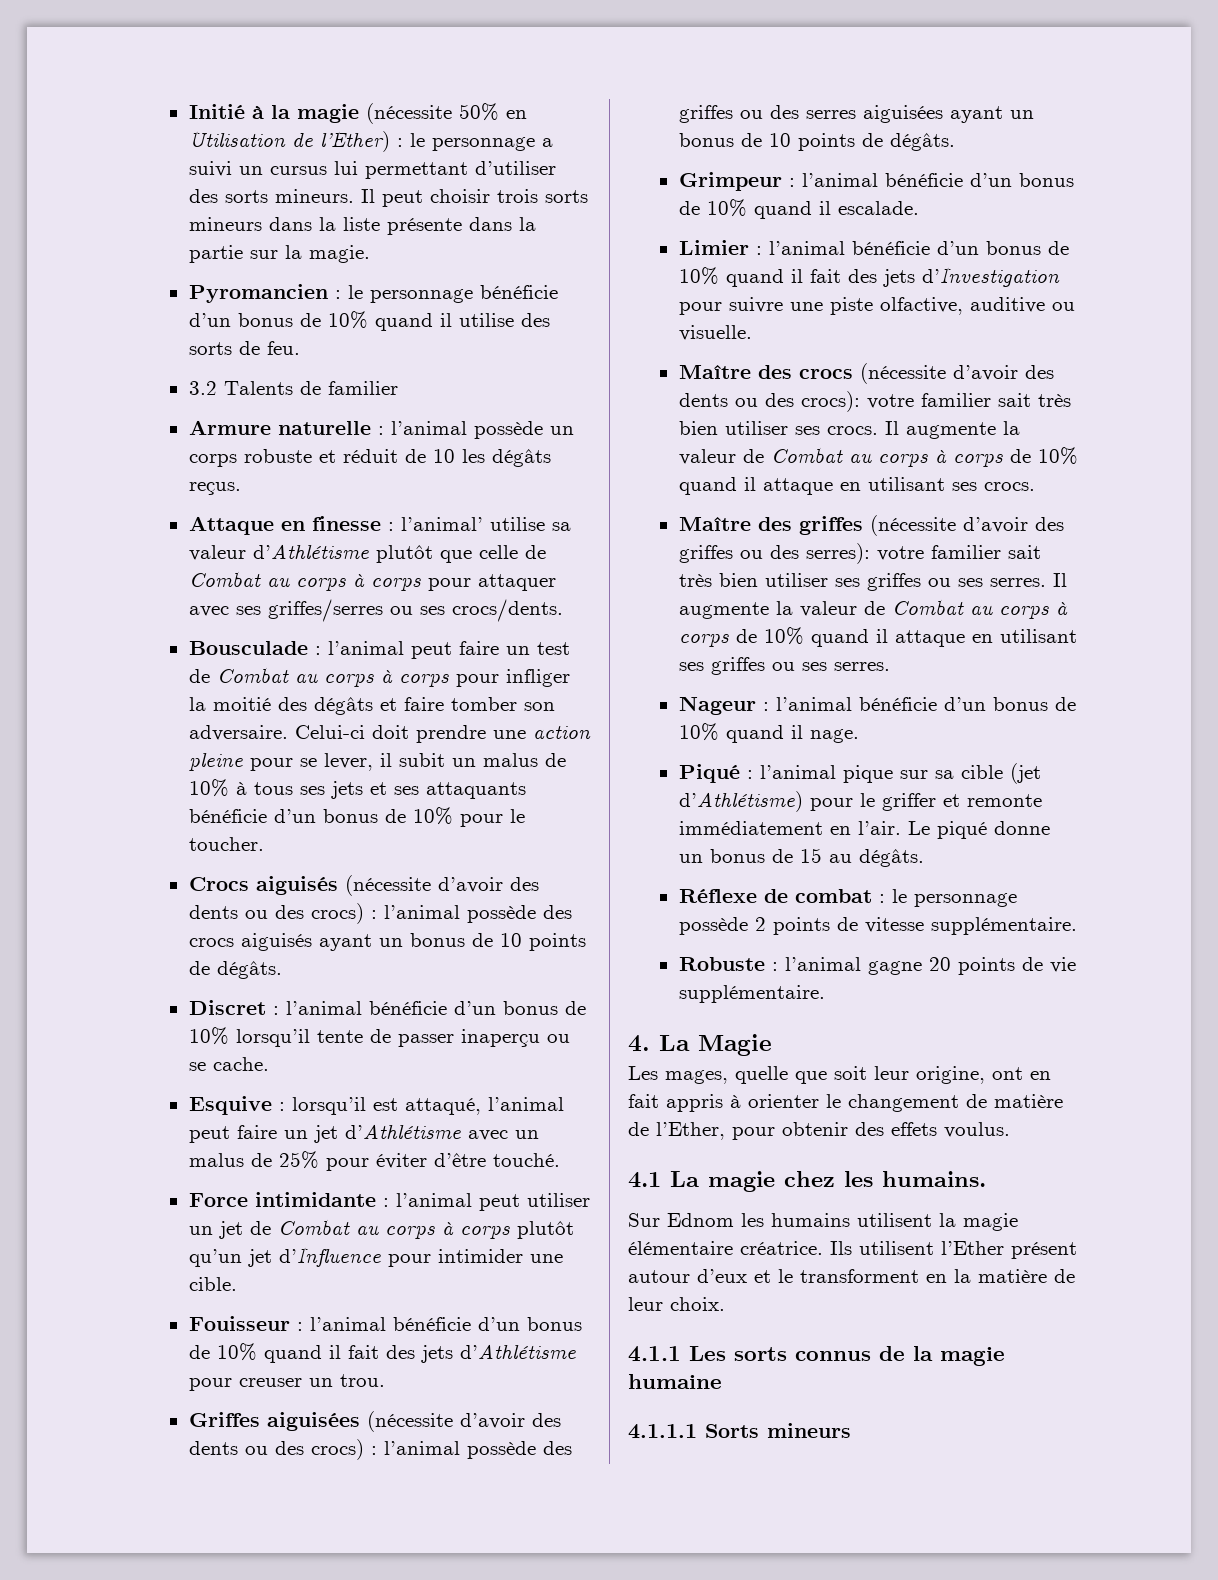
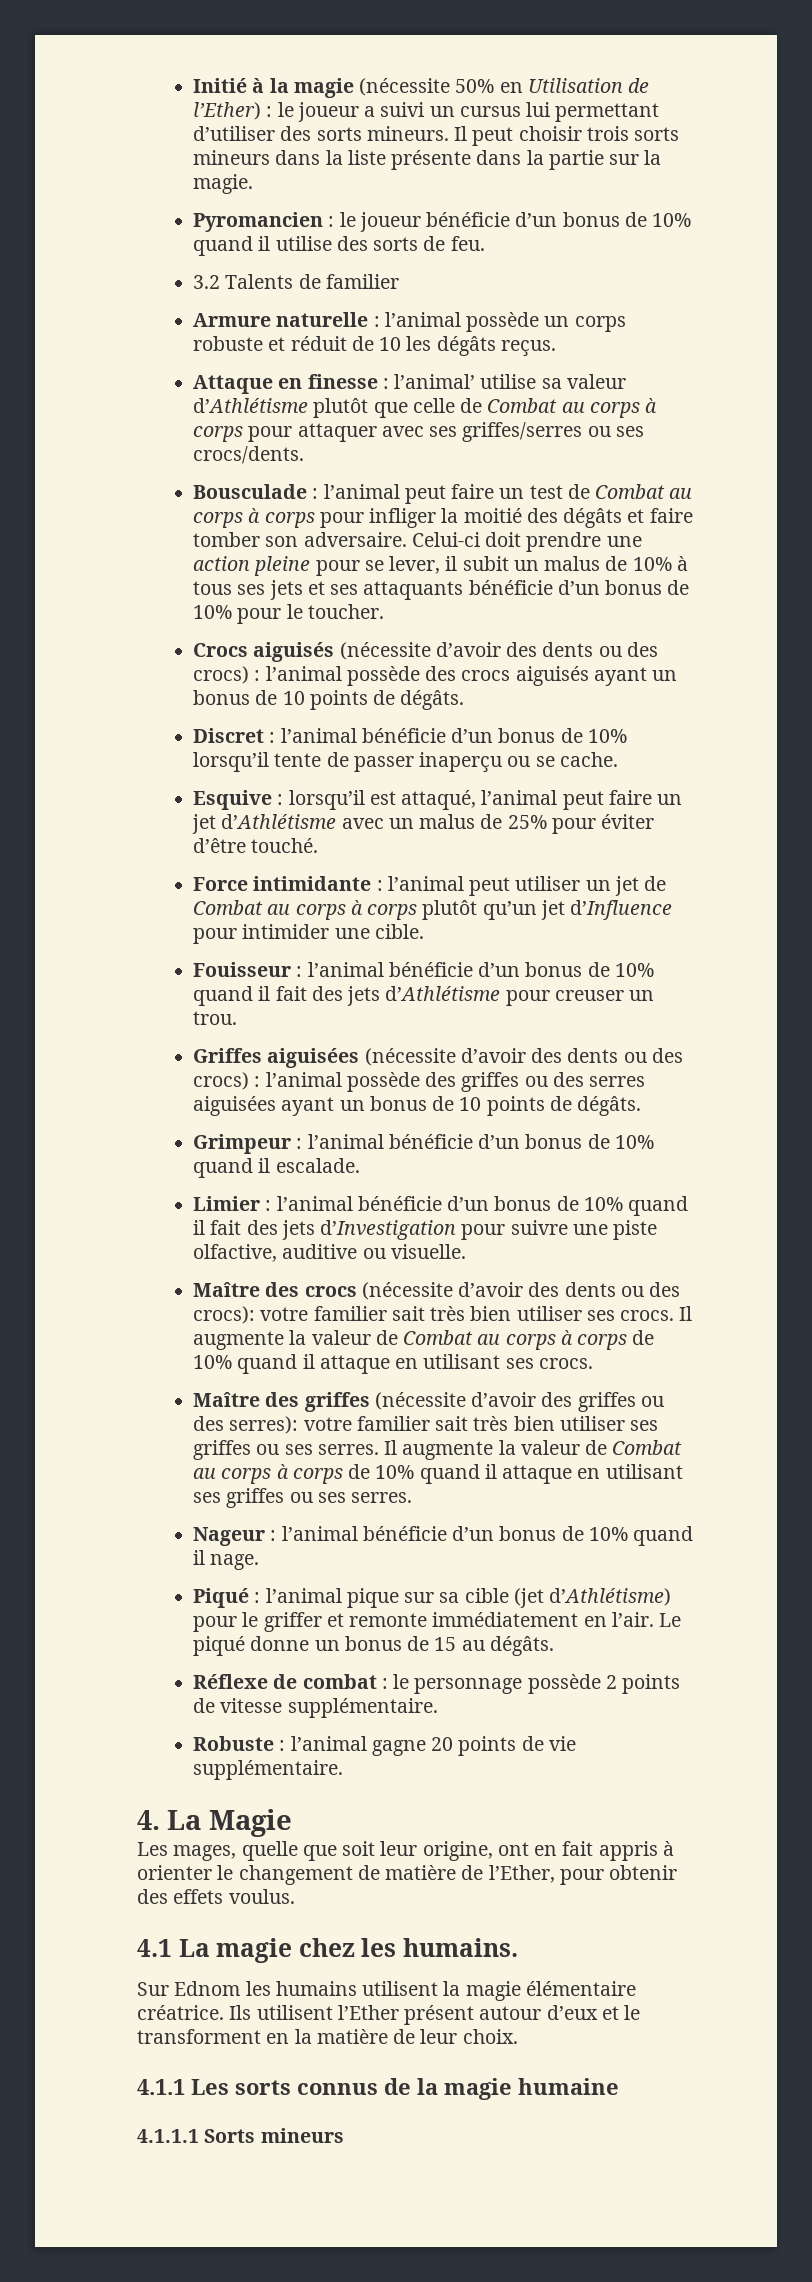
- Initié à la magie (nécessite 50% en Utilisation de l’Ether) : le personnage a suivi un cursus lui permettant d’utiliser des sorts mineurs.
+ Initié à la magie (nécessite 50% en Utilisation de l’Ether) : le joueur a suivi un cursus lui permettant d’utiliser des sorts mineurs.
- Pyromancien : le personnage bénéficie d’un bonus de 10% quand il utilise des sorts de feu.
+ Pyromancien : le joueur bénéficie d’un bonus de 10% quand il utilise des sorts de feu.

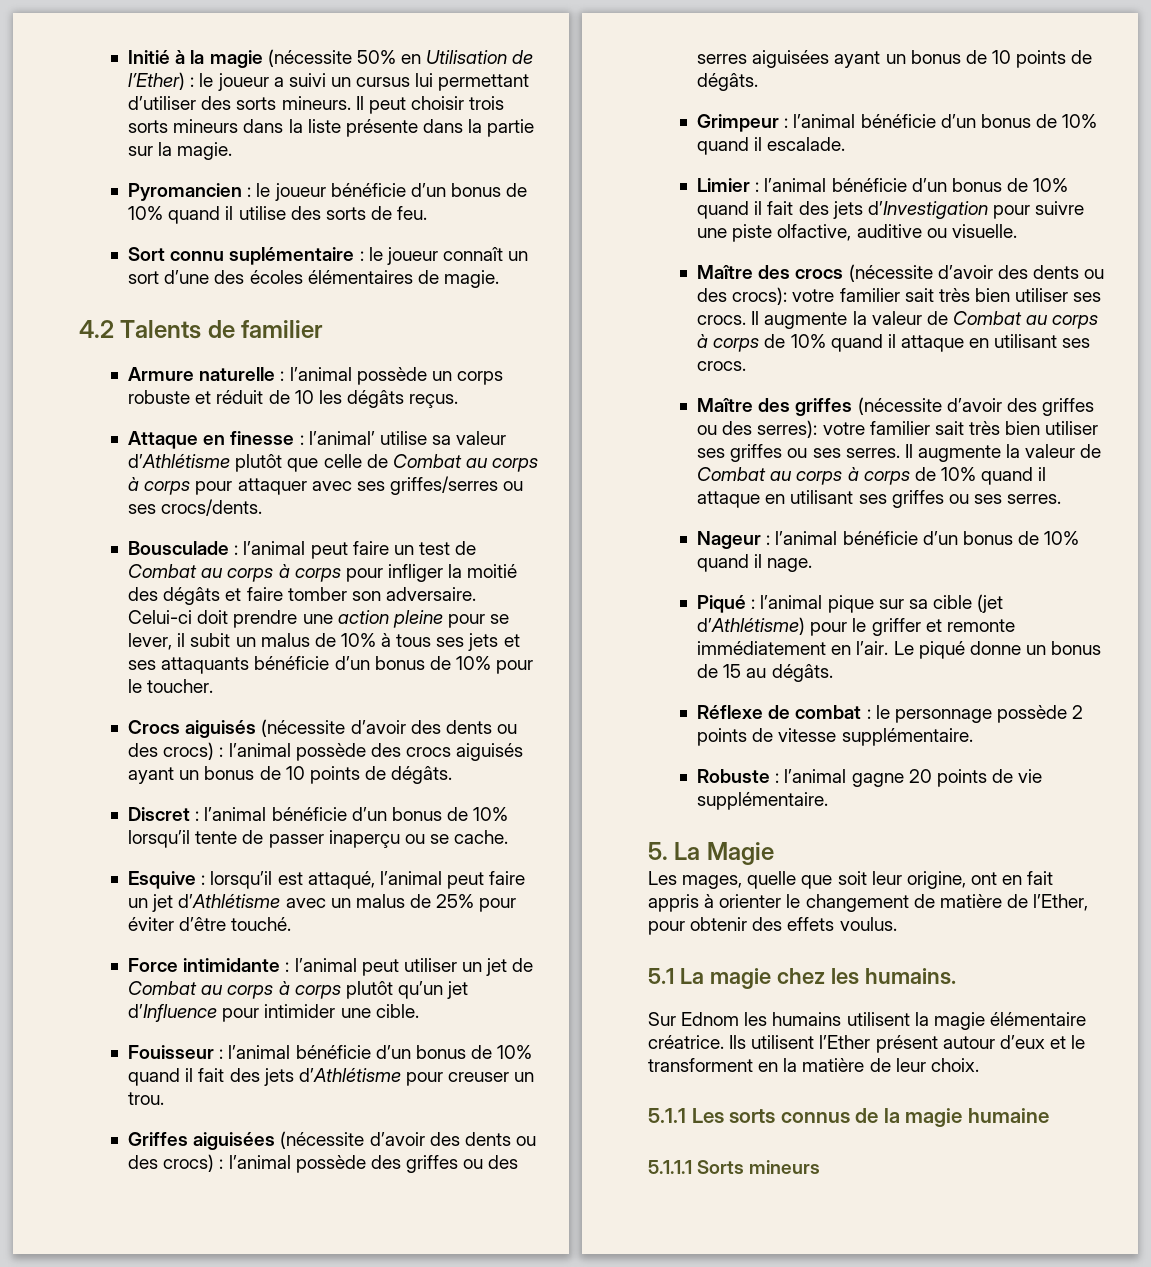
- 3.2 Talents de familier
+ Sort connu suplémentaire : le joueur connaît un sort d’une des écoles élémentaires de magie.
+ 4.2 Talents de familier
- 4. La Magie
+ 5. La Magie
- 4.1 La magie chez les humains.
+ 5.1 La magie chez les humains.
- 4.1.1 Les sorts connus de la magie humaine
+ 5.1.1 Les sorts connus de la magie humaine
- 4.1.1.1 Sorts mineurs
+ 5.1.1.1 Sorts mineurs

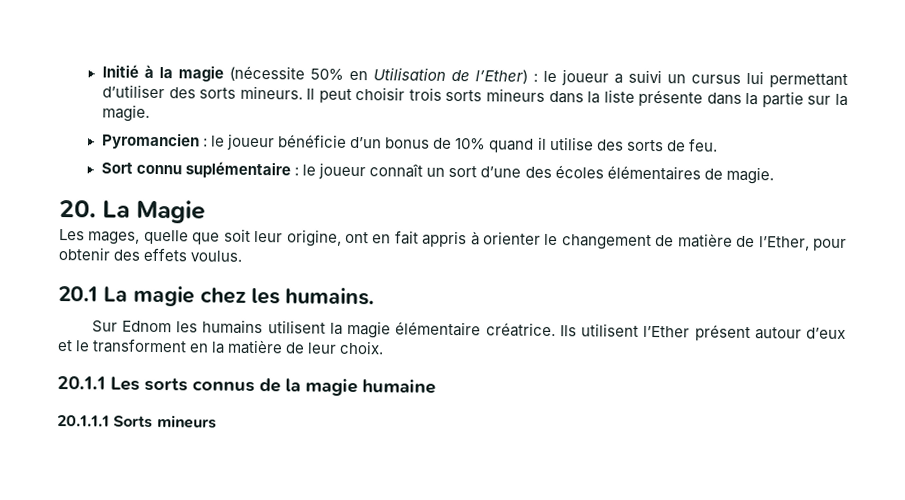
- 4.2 Talents de familier
- Armure naturelle : l’animal possède un corps robuste et réduit de 10 les dégâts reçus.
- Attaque en finesse : l’animal’ utilise sa valeur d’Athlétisme plutôt que celle de Combat au corps à corps pour attaquer avec ses griffes/serres ou ses crocs/dents.
- Bousculade : l’animal peut faire un test de Combat au corps à corps pour infliger la moitié des dégâts et faire tomber son adversaire. Celui-ci doit prendre une action pleine pour se lever, il subit un malus de 10% à tous ses jets et ses attaquants bénéficie d’un bonus de 10% pour le toucher.
- Crocs aiguisés (nécessite d’avoir des dents ou des crocs) : l’animal possède des crocs aiguisés ayant un bonus de 10 points de dégâts.
- Discret : l’animal bénéficie d’un bonus de 10% lorsqu’il tente de passer inaperçu ou se cache.
- Esquive : lorsqu’il est attaqué, l’animal peut faire un jet d’Athlétisme avec un malus de 25% pour éviter d’être touché.
- Force intimidante : l’animal peut utiliser un jet de Combat au corps à corps plutôt qu’un jet d’Influence pour intimider une cible.
- Fouisseur : l’animal bénéficie d’un bonus de 10% quand il fait des jets d’Athlétisme pour creuser un trou.
- Griffes aiguisées (nécessite d’avoir des dents ou des crocs) : l’animal possède des griffes ou des serres aiguisées ayant un bonus de 10 points de dégâts.
- Grimpeur : l’animal bénéficie d’un bonus de 10% quand il escalade.
- Limier : l’animal bénéficie d’un bonus de 10% quand il fait des jets d’Investigation pour suivre une piste olfactive, auditive ou visuelle.
- Maître des crocs (nécessite d’avoir des dents ou des crocs): votre familier sait très bien utiliser ses crocs. Il augmente la valeur de Combat au corps à corps de 10% quand il attaque en utilisant ses crocs.
- Maître des griffes (nécessite d’avoir des griffes ou des serres): votre familier sait très bien utiliser ses griffes ou ses serres. Il augmente la valeur de Combat au corps à corps de 10% quand il attaque en utilisant ses griffes ou ses serres.
- Nageur : l’animal bénéficie d’un bonus de 10% quand il nage.
- Piqué : l’animal pique sur sa cible (jet d’Athlétisme) pour le griffer et remonte immédiatement en l’air. Le piqué donne un bonus de 15 au dégâts.
- Réflexe de combat : le personnage possède 2 points de vitesse supplémentaire.
- Robuste : l’animal gagne 20 points de vie supplémentaire.
- 5. La Magie
+ 20. La Magie
- 5.1 La magie chez les humains.
+ 20.1 La magie chez les humains.
- 5.1.1 Les sorts connus de la magie humaine
+ 20.1.1 Les sorts connus de la magie humaine
- 5.1.1.1 Sorts mineurs
+ 20.1.1.1 Sorts mineurs

